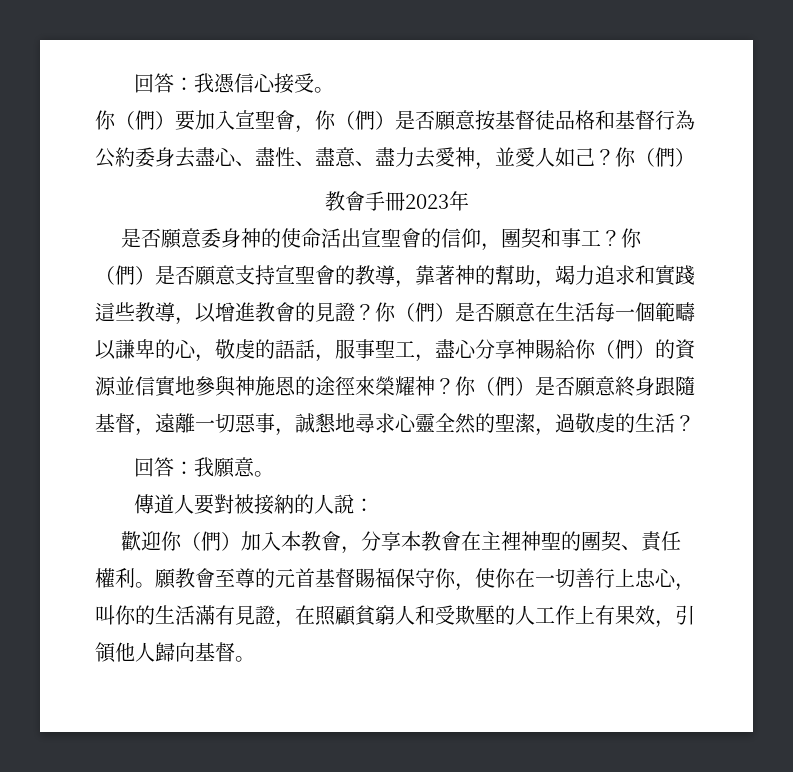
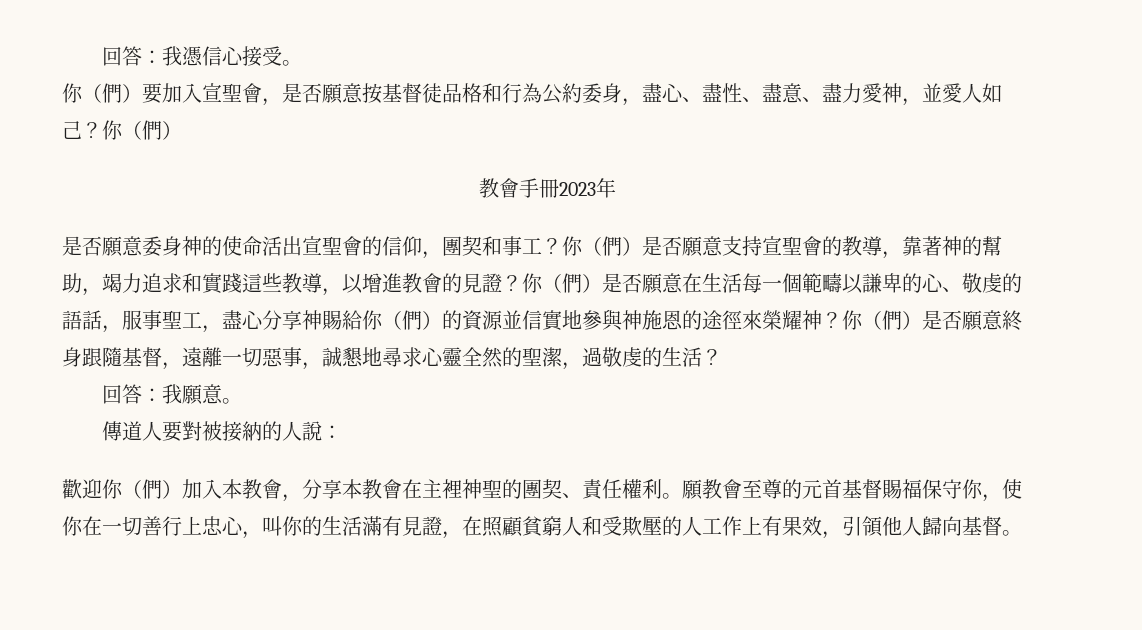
- 你（們）要加入宣聖會，你（們）是否願意按基督徒品格和基督行為公約委身去盡心、盡性、盡意、盡力去愛神，並愛人如己？
+ 你（們）要加入宣聖會，是否願意按基督徒品格和行為公約委身，盡心、盡性、盡意、盡力愛神，並愛人如己？
- 你（們）是否願意在生活每一個範疇以謙卑的心，敬虔的語話，服事聖工，盡心分享神賜給你（們）的資源並信實地參與神施恩的途徑來榮耀神？
+ 你（們）是否願意在生活每一個範疇以謙卑的心、敬虔的語話，服事聖工，盡心分享神賜給你（們）的資源並信實地參與神施恩的途徑來榮耀神？

